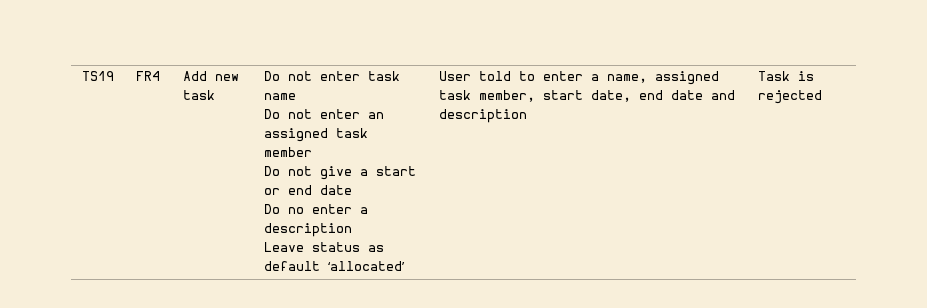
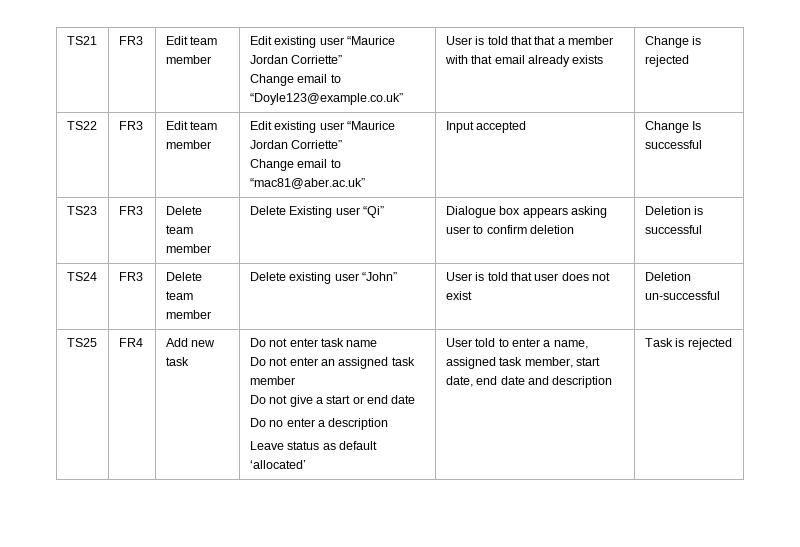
- TS19
+ TS21 | FR3 | Edit team member | Edit existing user “Maurice Jordan Corriette”
+ Change email to “Doyle123@example.co.uk” | User is told that that a member with that email already exists | Change is rejected
+ TS22 | FR3 | Edit team member | Edit existing user “Maurice Jordan Corriette”
+ Change email to “mac81@aber.ac.uk” | Input accepted | Change Is successful
+ TS23 | FR3 | Delete team member | Delete Existing user “Qi” | Dialogue box appears asking user to confirm deletion | Deletion is successful
+ TS24 | FR3 | Delete team member | Delete existing user “John” | User is told that user does not exist | Deletion un-successful
+ TS25

